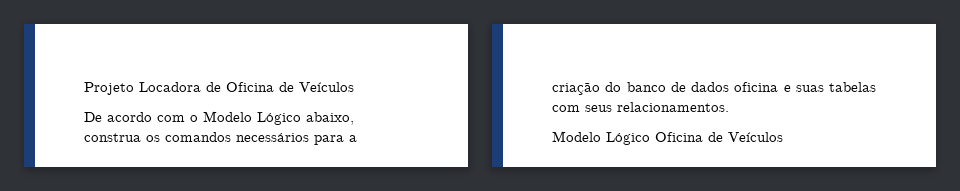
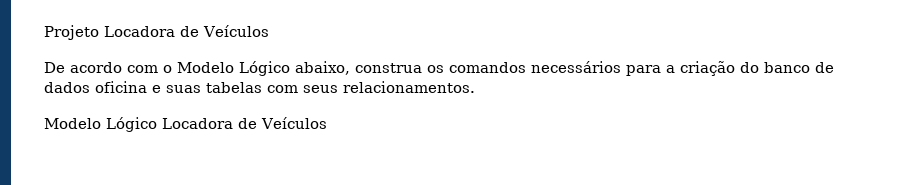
- Projeto Locadora de Oficina de Veículos
+ Projeto Locadora de Veículos
- Modelo Lógico Oficina de Veículos
+ Modelo Lógico Locadora de Veículos

